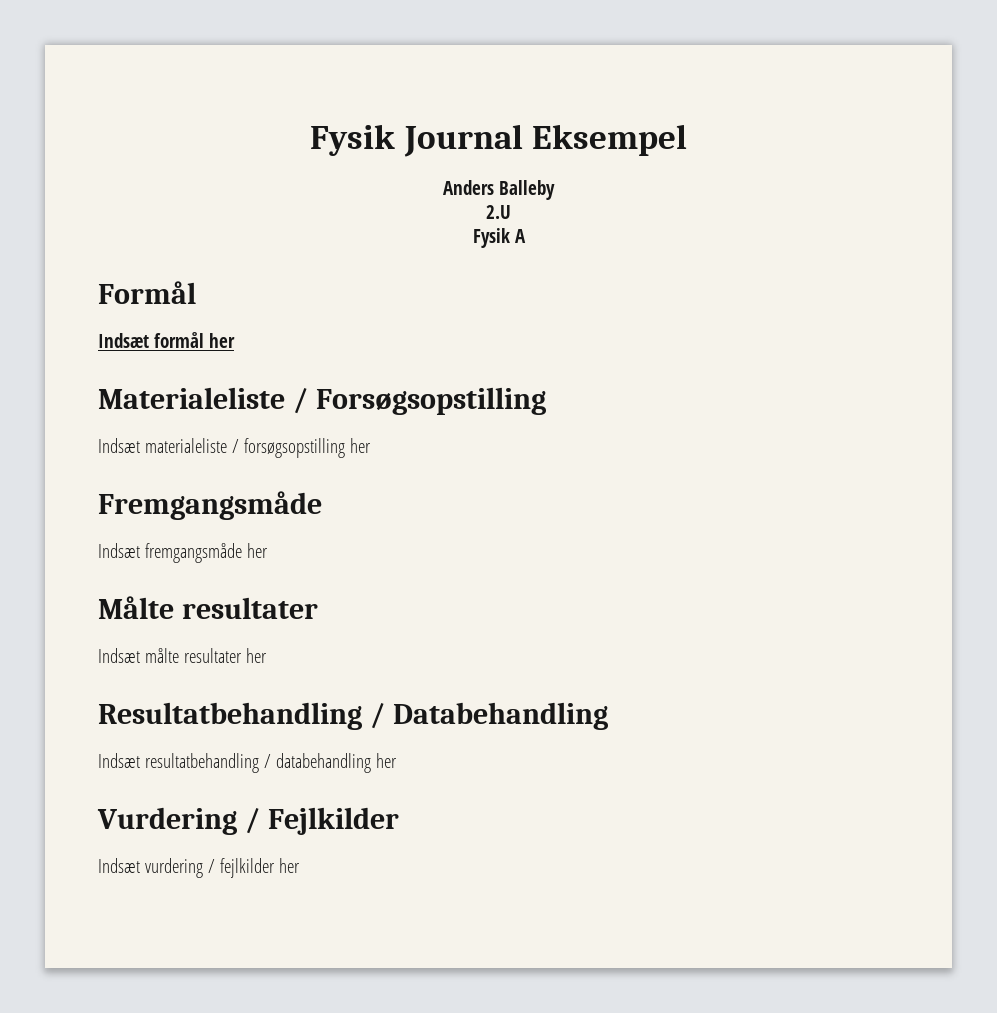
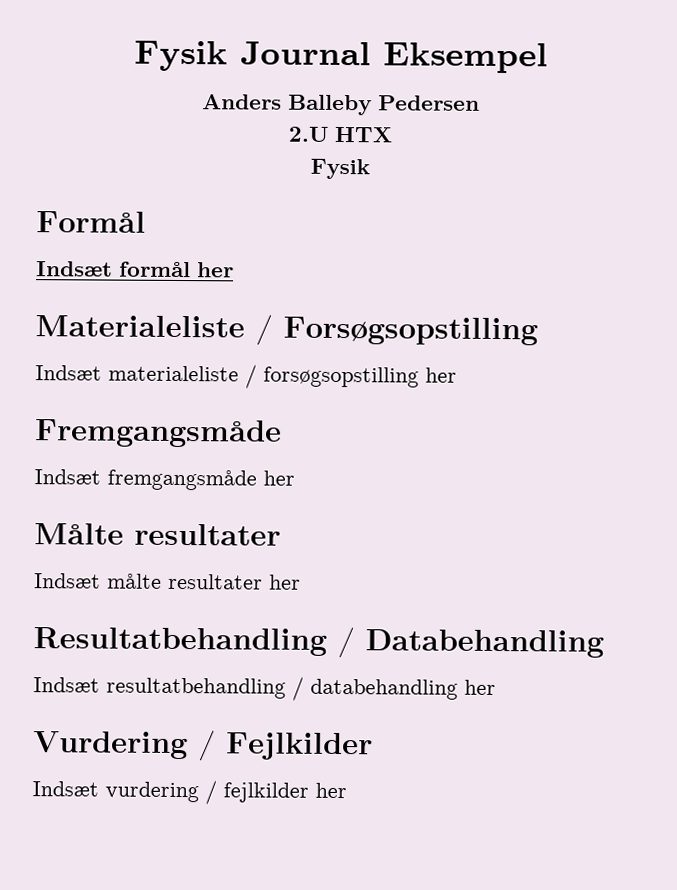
- Anders Balleby
+ Anders Balleby Pedersen
- 2.U
- Fysik A
+ 2.U HTX
+ Fysik

